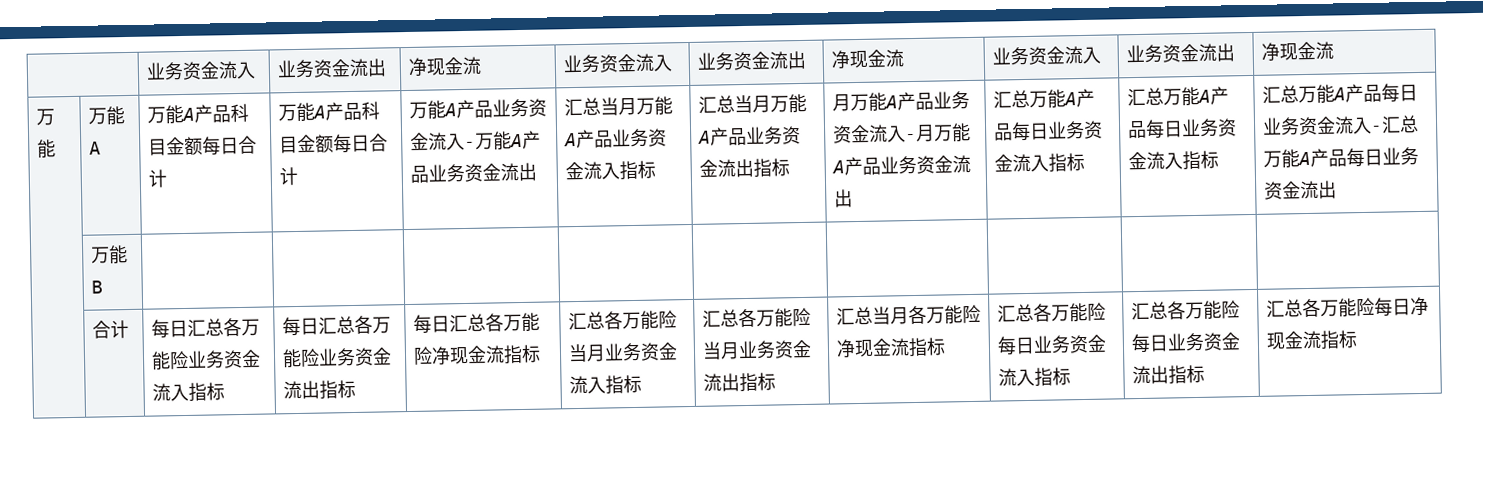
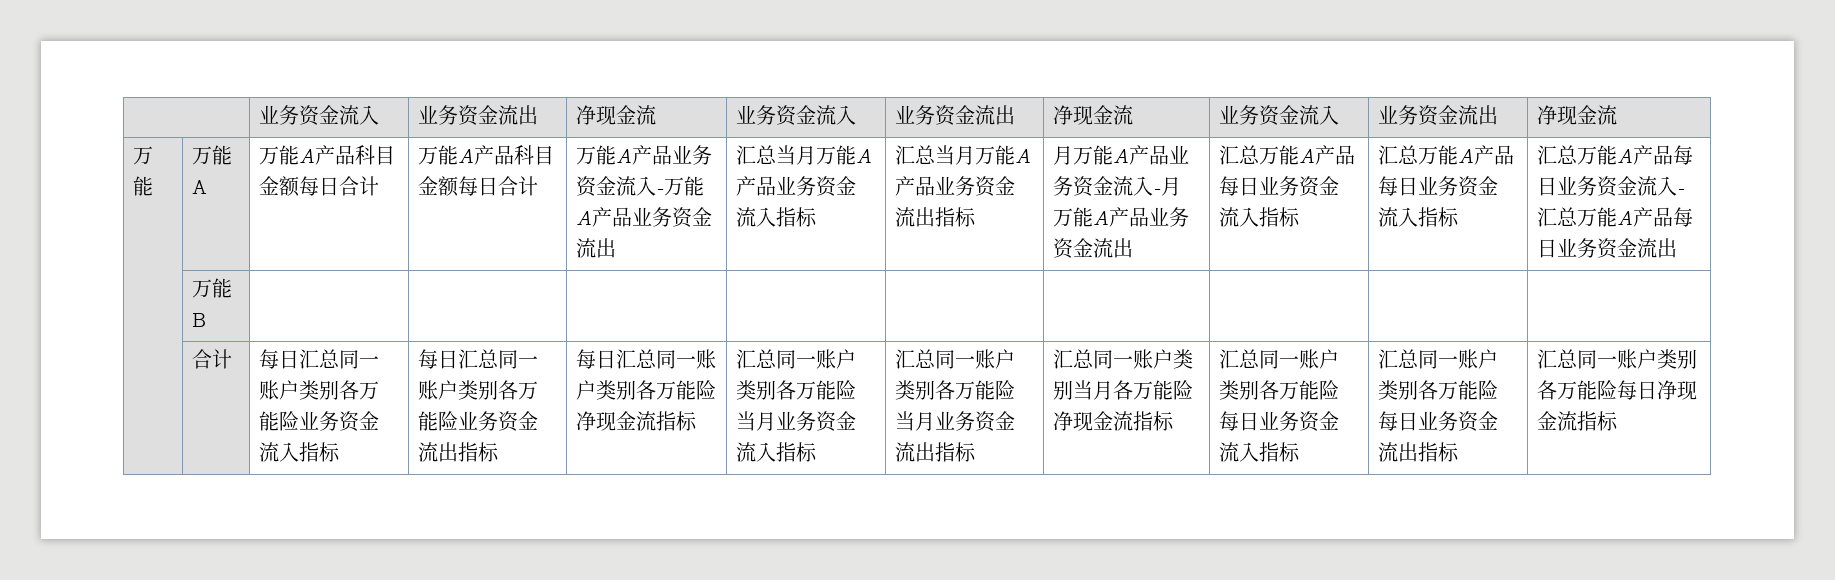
- 每日汇总各万能险业务资金流入指标
+ 每日汇总同一账户类别各万能险业务资金流入指标
- 每日汇总各万能险业务资金流出指标
+ 每日汇总同一账户类别各万能险业务资金流出指标
- 每日汇总各万能险净现金流指标 | 汇总各万能险当月业务资金流入指标
+ 每日汇总同一账户类别各万能险净现金流指标 | 汇总同一账户类别各万能险当月业务资金流入指标
- 汇总各万能险当月业务资金流出指标
+ 汇总同一账户类别各万能险当月业务资金流出指标
- 汇总当月各万能险净现金流指标
+ 汇总同一账户类别当月各万能险净现金流指标
- 汇总各万能险每日业务资金流入指标
+ 汇总同一账户类别各万能险每日业务资金流入指标
- 汇总各万能险每日业务资金流出指标
+ 汇总同一账户类别各万能险每日业务资金流出指标
- 汇总各万能险每日净现金流指标
+ 汇总同一账户类别各万能险每日净现金流指标

